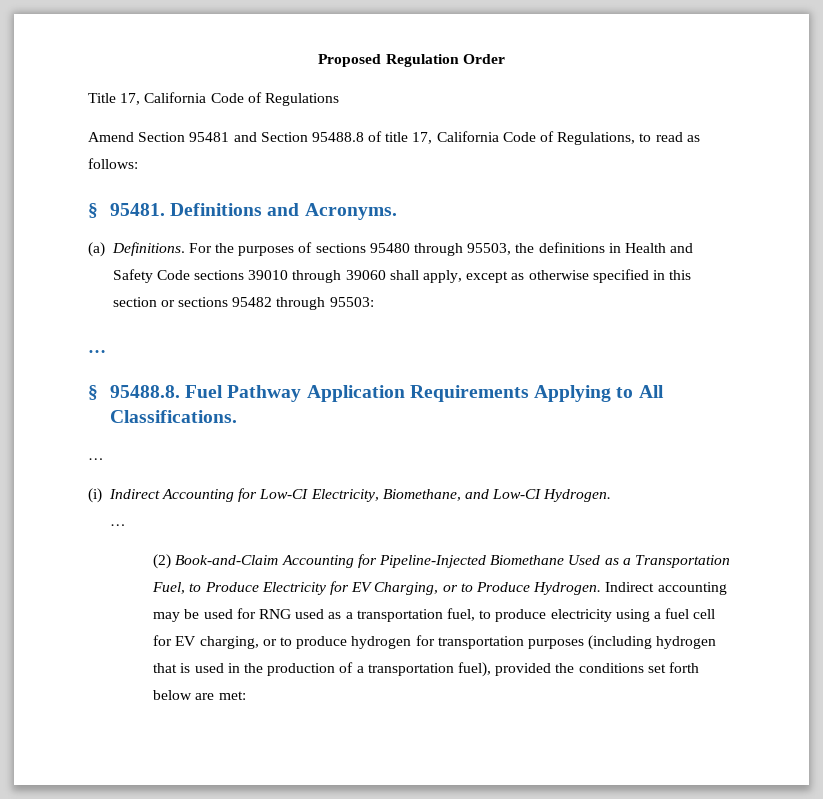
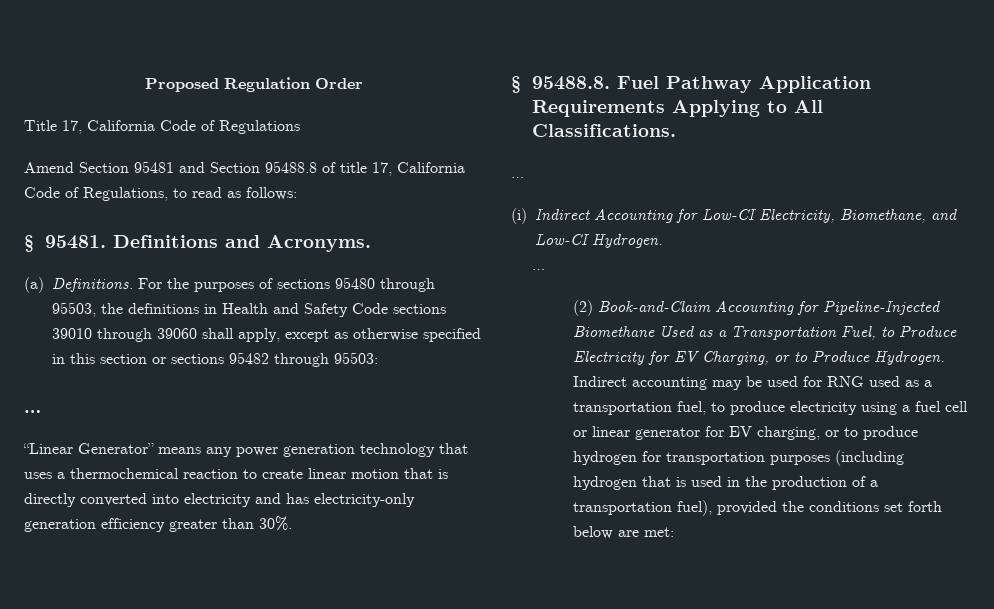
+ “Linear Generator” means any power generation technology that uses a thermochemical reaction to create linear motion that is directly converted into electricity and has electricity-only generation efficiency greater than 30%.
- Indirect accounting may be used for RNG used as a transportation fuel, to produce electricity using a fuel cell for EV charging, or to produce hydrogen for transportation purposes (including hydrogen that is used in the production of a transportation fuel), provided the conditions set forth below are met:
+ Indirect accounting may be used for RNG used as a transportation fuel, to produce electricity using a fuel cell or linear generator for EV charging, or to produce hydrogen for transportation purposes (including hydrogen that is used in the production of a transportation fuel), provided the conditions set forth below are met:

